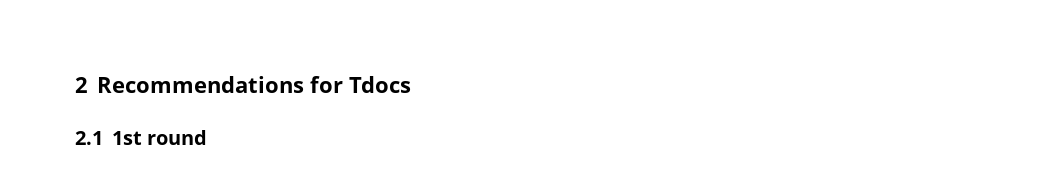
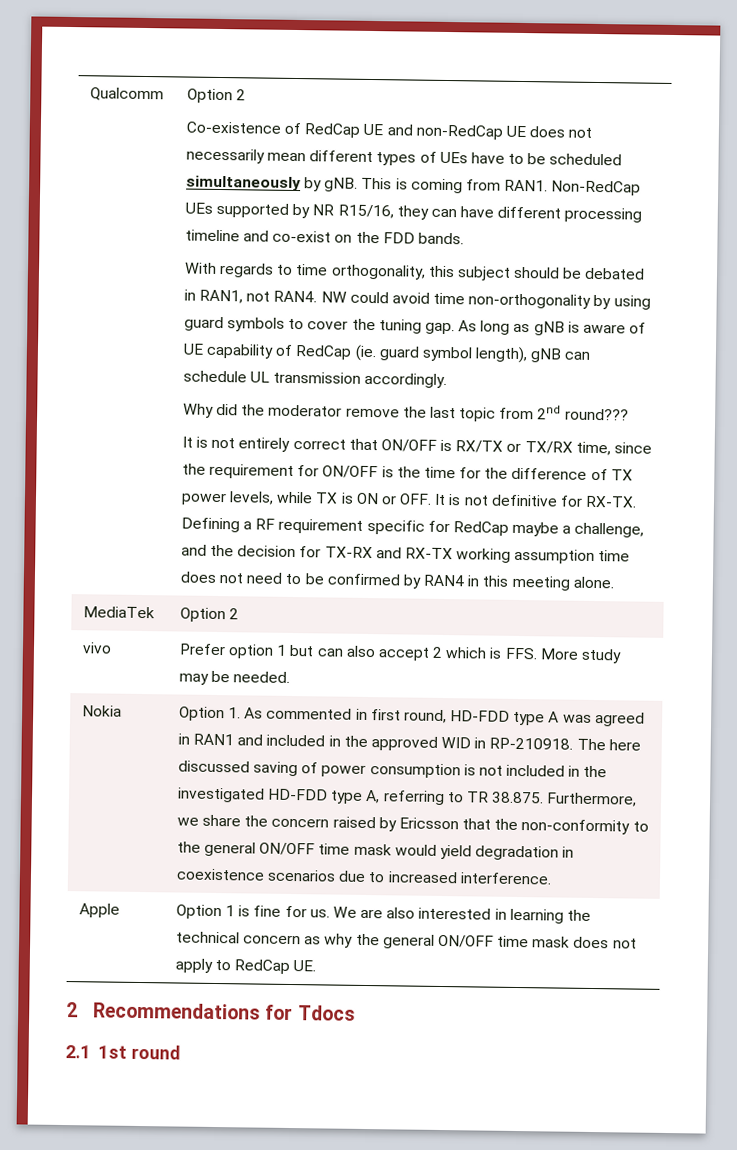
+ Qualcomm | Option 2
+ Co-existence of RedCap UE and non-RedCap UE does not necessarily mean different types of UEs have to be scheduled simultaneously by gNB. This is coming from RAN1. Non-RedCap UEs supported by NR R15/16, they can have different processing timeline and co-exist on the FDD bands.
+ With regards to time orthogonality, this subject should be debated in RAN1, not RAN4. NW could avoid time non-orthogonality by using guard symbols to cover the tuning gap. As long as gNB is aware of UE capability of RedCap (ie. guard symbol length), gNB can schedule UL transmission accordingly.
+ Why did the moderator remove the last topic from 2nd round???
+ It is not entirely correct that ON/OFF is RX/TX or TX/RX time, since the requirement for ON/OFF is the time for the difference of TX power levels, while TX is ON or OFF. It is not definitive for RX-TX. Defining a RF requirement specific for RedCap maybe a challenge, and the decision for TX-RX and RX-TX working assumption time does not need to be confirmed by RAN4 in this meeting alone.
+ MediaTek | Option 2
+ vivo | Prefer option 1 but can also accept 2 which is FFS. More study may be needed.
+ Nokia | Option 1. As commented in first round, HD-FDD type A was agreed in RAN1 and included in the approved WID in RP-210918. The here discussed saving of power consumption is not included in the investigated HD-FDD type A, referring to TR 38.875. Furthermore, we share the concern raised by Ericsson that the non-conformity to the general ON/OFF time mask would yield degradation in coexistence scenarios due to increased interference.
+ Apple | Option 1 is fine for us. We are also interested in learning the technical concern as why the general ON/OFF time mask does not apply to RedCap UE.

